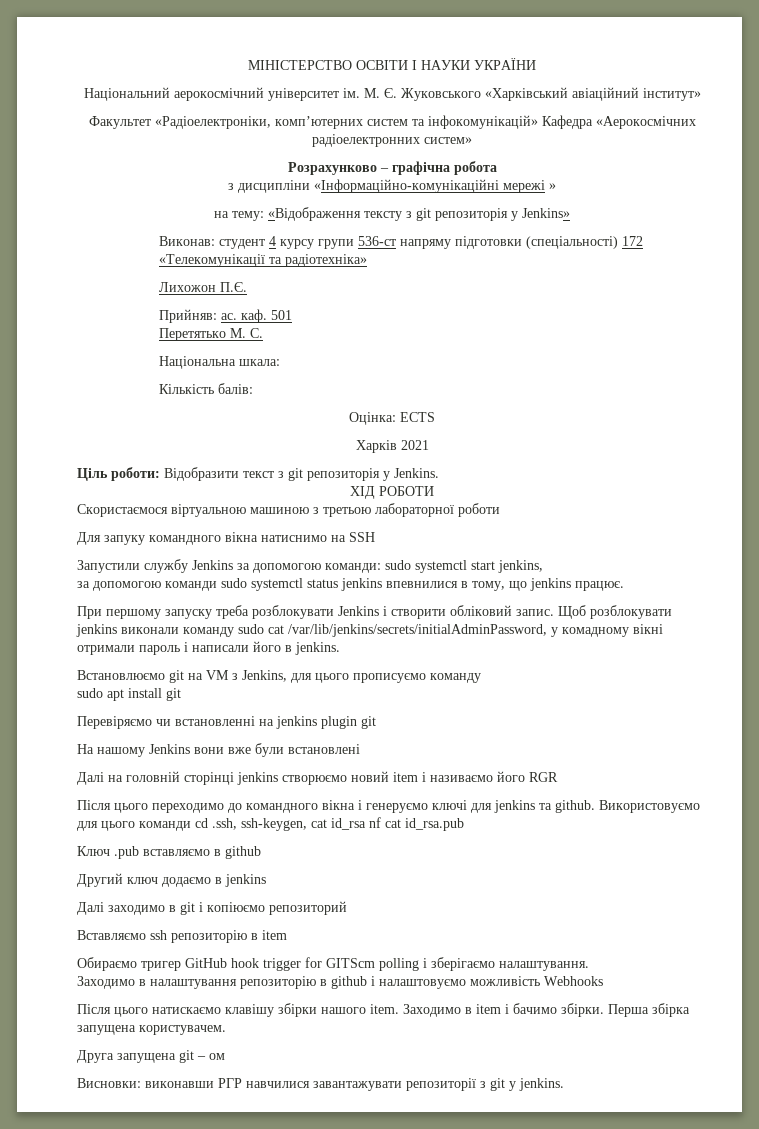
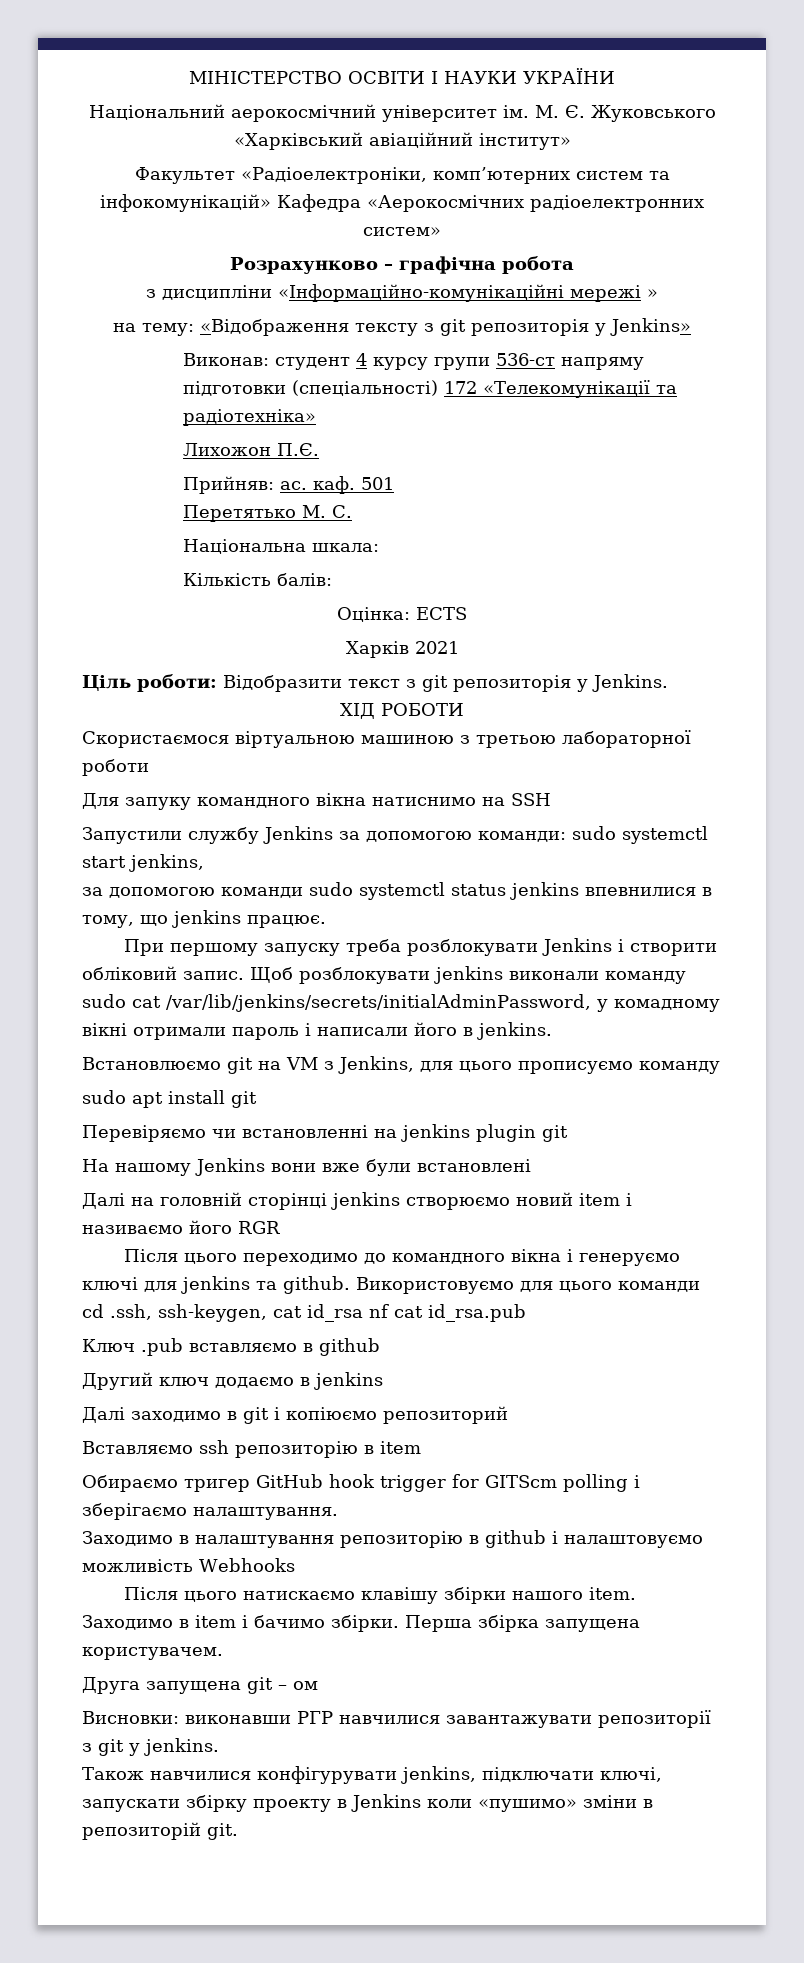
+ Також навчилися конфігурувати jenkins, підключати ключі, запускати збірку проекту в Jenkins коли «пушимо» зміни в репозиторій git.

